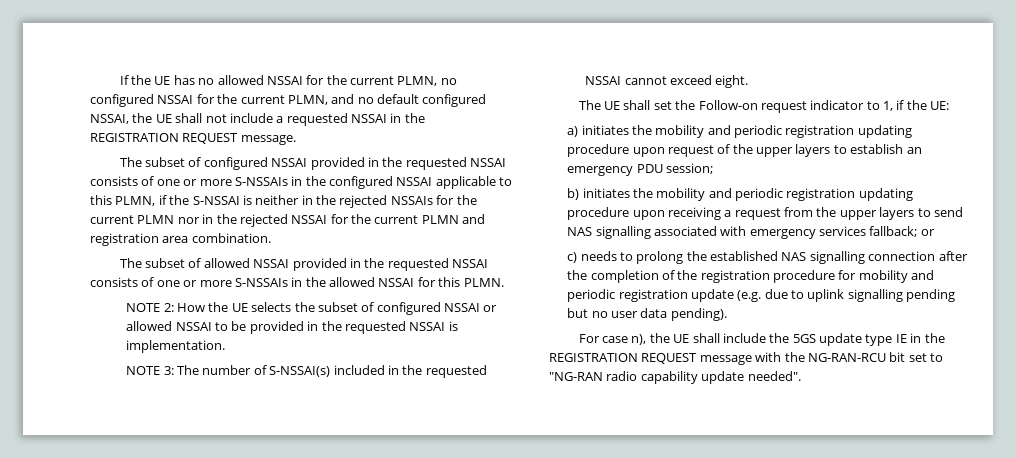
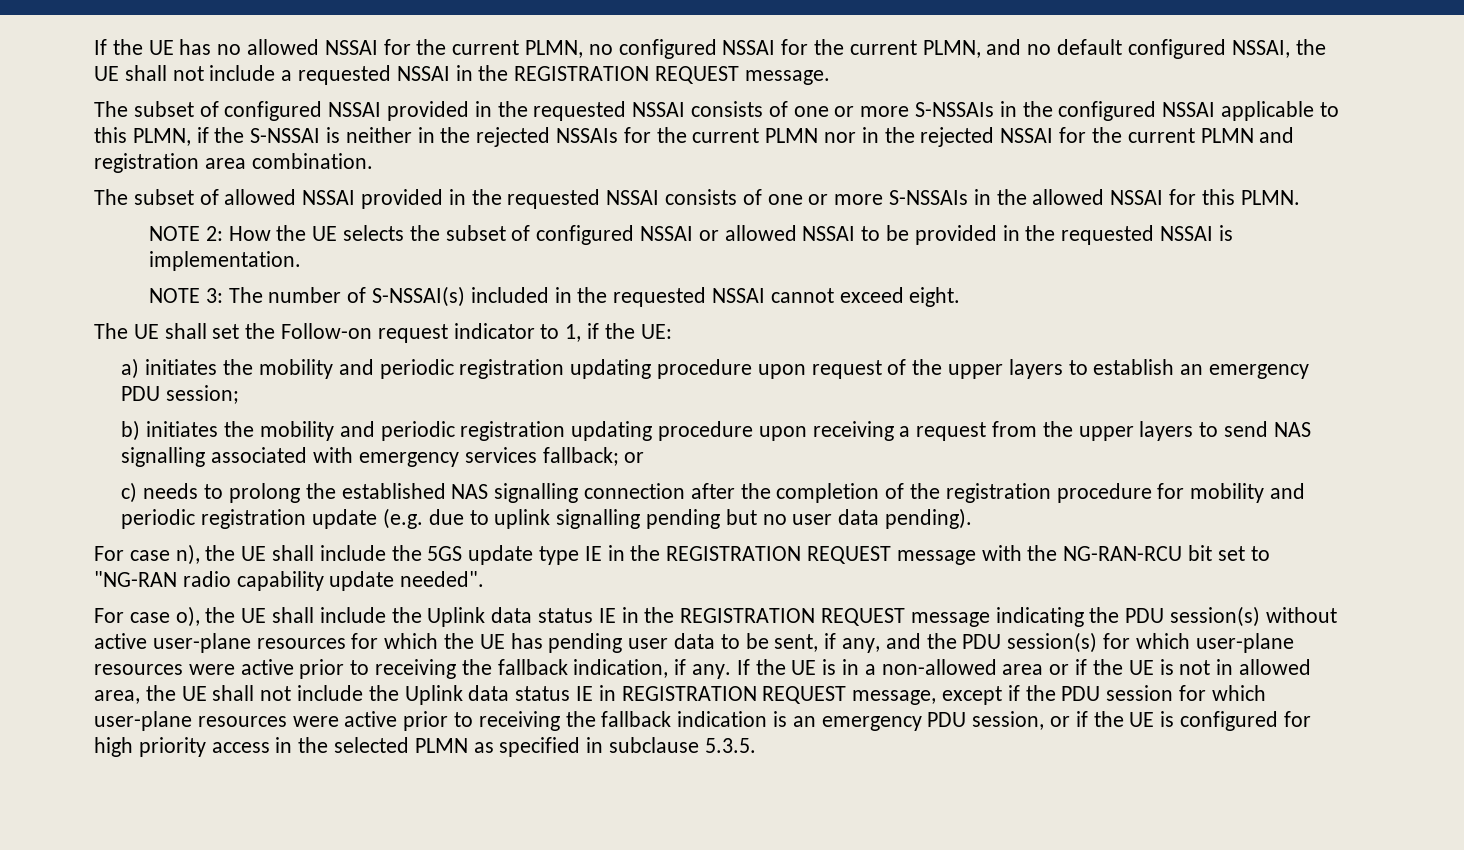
+ For case o), the UE shall include the Uplink data status IE in the REGISTRATION REQUEST message indicating the PDU session(s) without active user-plane resources for which the UE has pending user data to be sent, if any, and the PDU session(s) for which user-plane resources were active prior to receiving the fallback indication, if any. If the UE is in a non-allowed area or if the UE is not in allowed area, the UE shall not include the Uplink data status IE in REGISTRATION REQUEST message, except if the PDU session for which user-plane resources were active prior to receiving the fallback indication is an emergency PDU session, or if the UE is configured for high priority access in the selected PLMN as specified in subclause 5.3.5.

